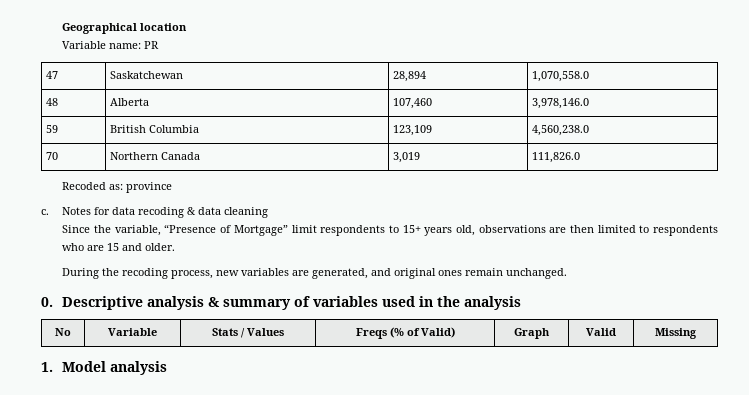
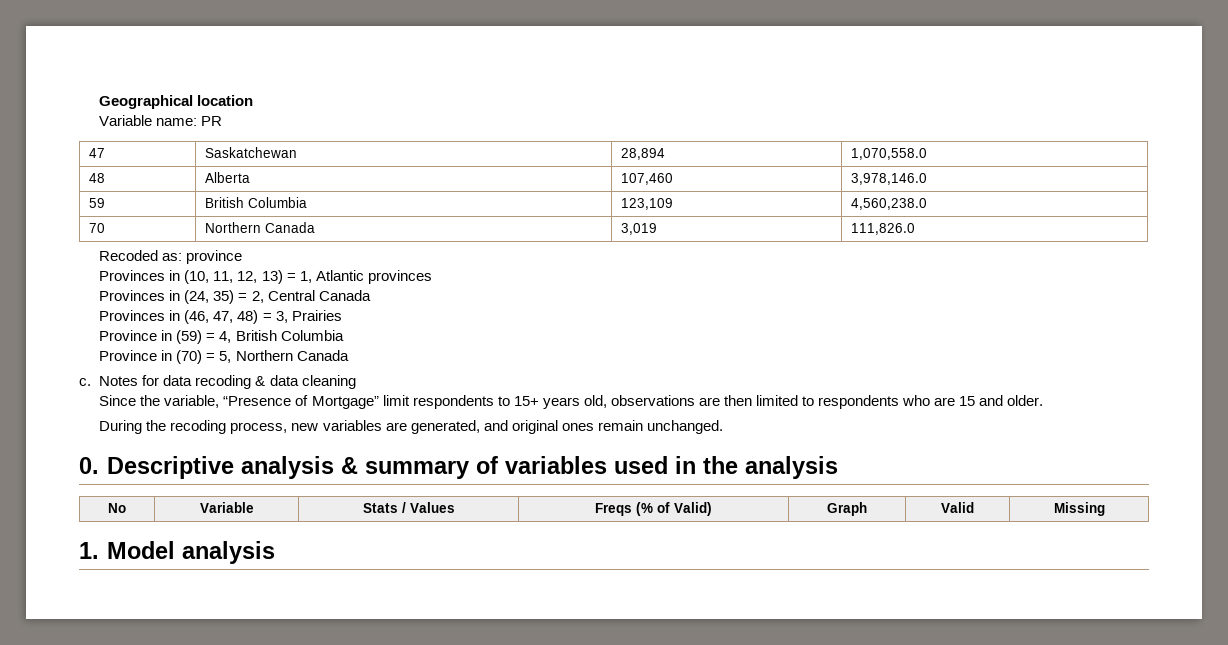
+ Provinces in (10, 11, 12, 13) = 1, Atlantic provinces
+ Provinces in (24, 35) = 2, Central Canada
+ Provinces in (46, 47, 48) = 3, Prairies
+ Province in (59) = 4, British Columbia
+ Province in (70) = 5, Northern Canada

